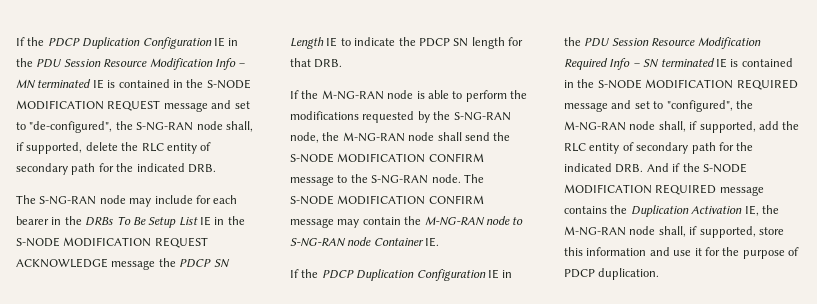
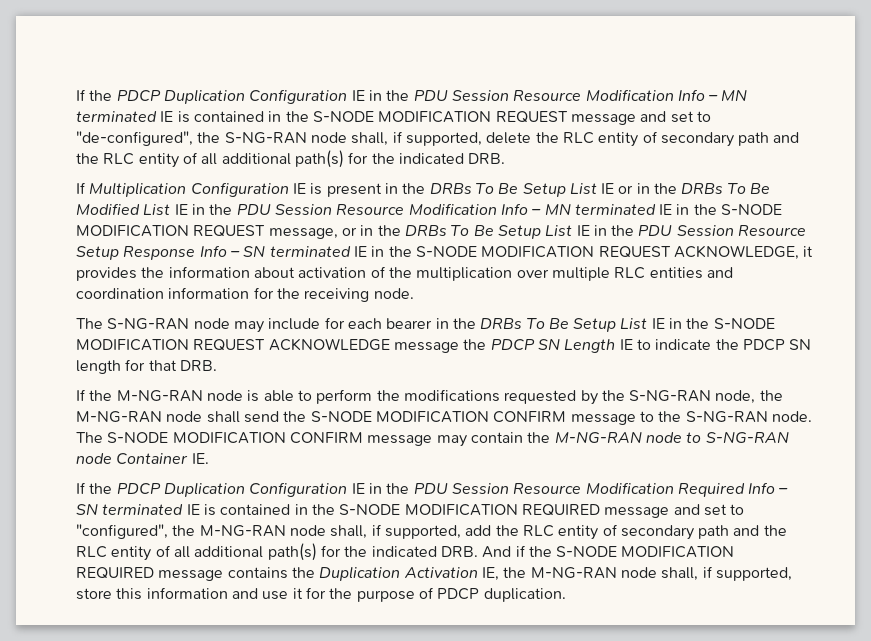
- If the PDCP Duplication Configuration IE in the PDU Session Resource Modification Info – MN terminated IE is contained in the S-NODE MODIFICATION REQUEST message and set to "de-configured", the S-NG-RAN node shall, if supported, delete the RLC entity of secondary path for the indicated DRB.
+ If the PDCP Duplication Configuration IE in the PDU Session Resource Modification Info – MN terminated IE is contained in the S-NODE MODIFICATION REQUEST message and set to "de-configured", the S-NG-RAN node shall, if supported, delete the RLC entity of secondary path and the RLC entity of all additional path(s) for the indicated DRB.
+ If Multiplication Configuration IE is present in the DRBs To Be Setup List IE or in the DRBs To Be Modified List IE in the PDU Session Resource Modification Info – MN terminated IE in the S-NODE MODIFICATION REQUEST message, or in the DRBs To Be Setup List IE in the PDU Session Resource Setup Response Info – SN terminated IE in the S-NODE MODIFICATION REQUEST ACKNOWLEDGE, it provides the information about activation of the multiplication over multiple RLC entities and coordination information for the receiving node.
- If the PDCP Duplication Configuration IE in the PDU Session Resource Modification Required Info – SN terminated IE is contained in the S-NODE MODIFICATION REQUIRED message and set to "configured", the M-NG-RAN node shall, if supported, add the RLC entity of secondary path for the indicated DRB. And if the S-NODE MODIFICATION REQUIRED message contains the Duplication Activation IE, the M-NG-RAN node shall, if supported, store this information and use it for the purpose of PDCP duplication.
+ If the PDCP Duplication Configuration IE in the PDU Session Resource Modification Required Info – SN terminated IE is contained in the S-NODE MODIFICATION REQUIRED message and set to "configured", the M-NG-RAN node shall, if supported, add the RLC entity of secondary path and the RLC entity of all additional path(s) for the indicated DRB. And if the S-NODE MODIFICATION REQUIRED message contains the Duplication Activation IE, the M-NG-RAN node shall, if supported, store this information and use it for the purpose of PDCP duplication.

